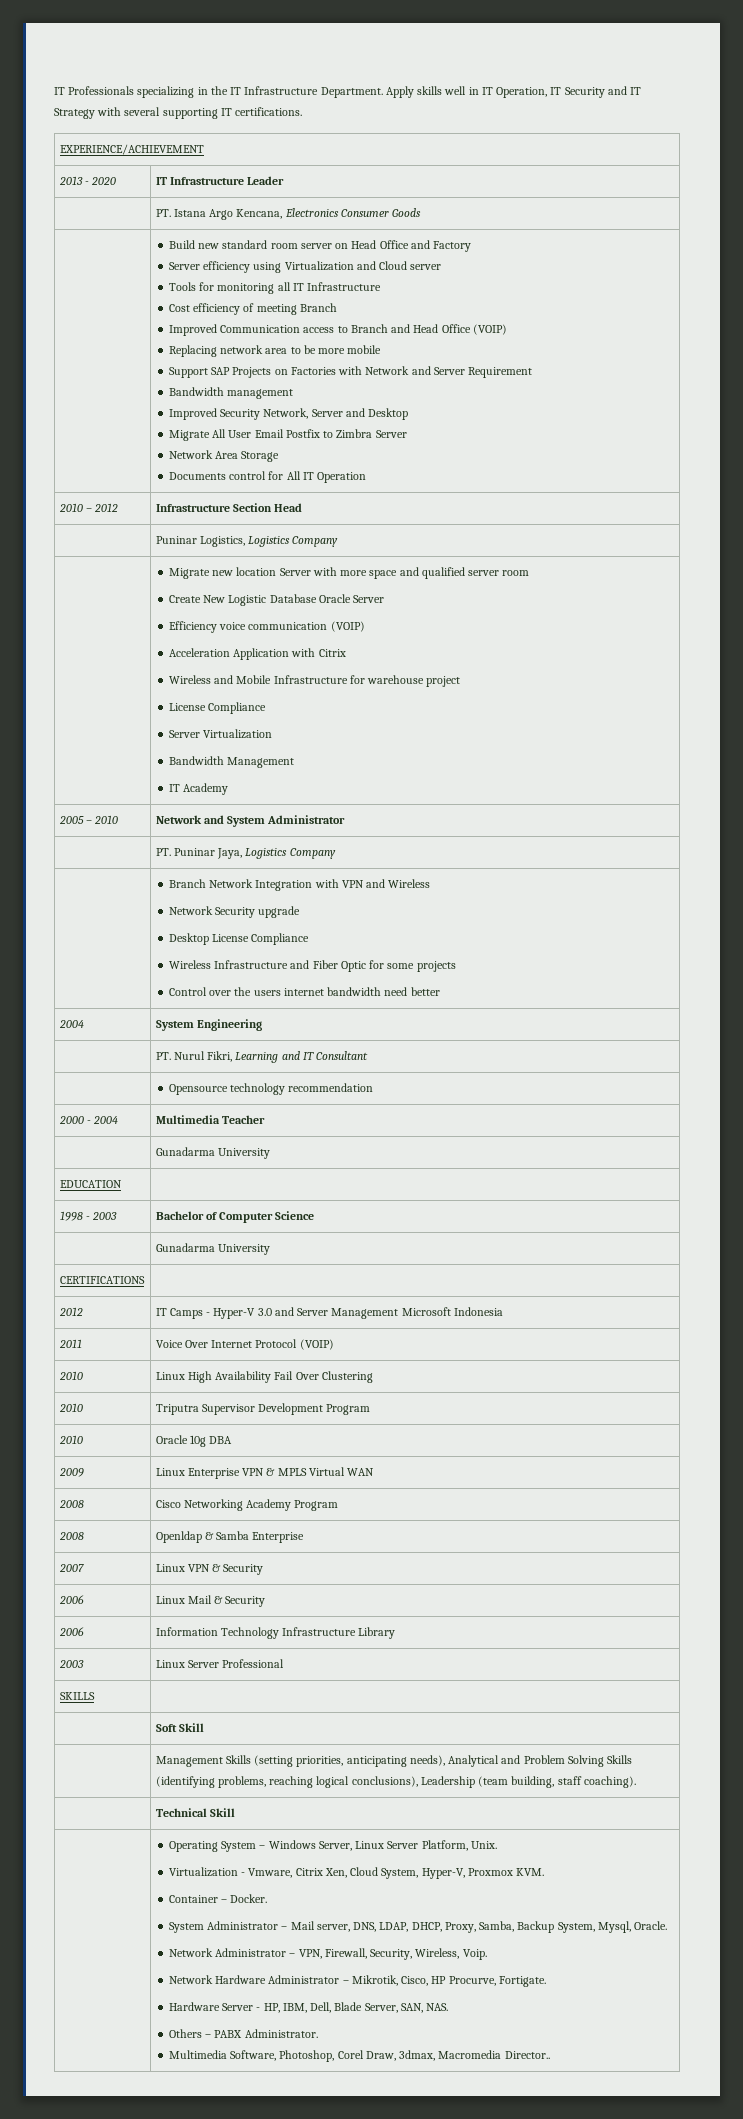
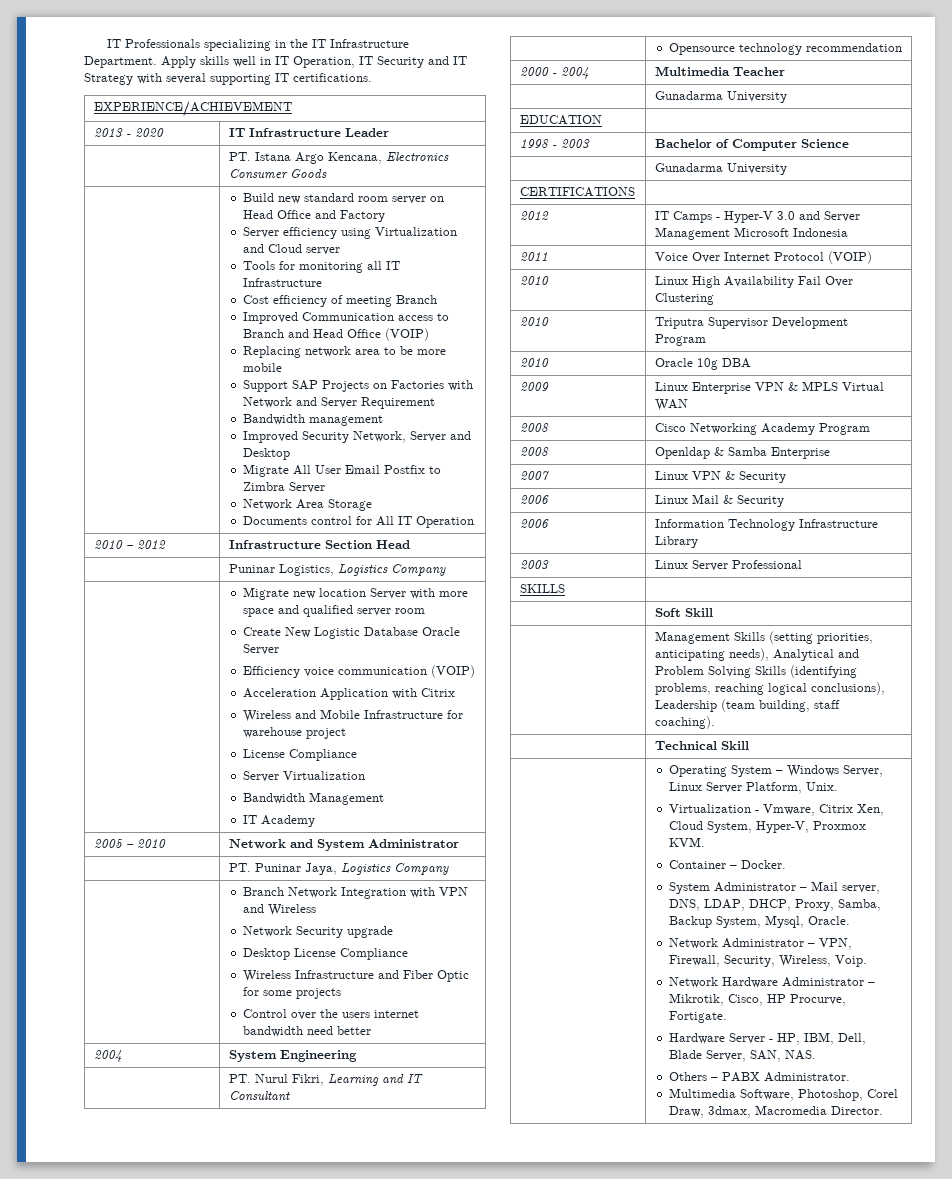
- Multimedia Software, Photoshop, Corel Draw, 3dmax, Macromedia Director..
+ Multimedia Software, Photoshop, Corel Draw, 3dmax, Macromedia Director.

